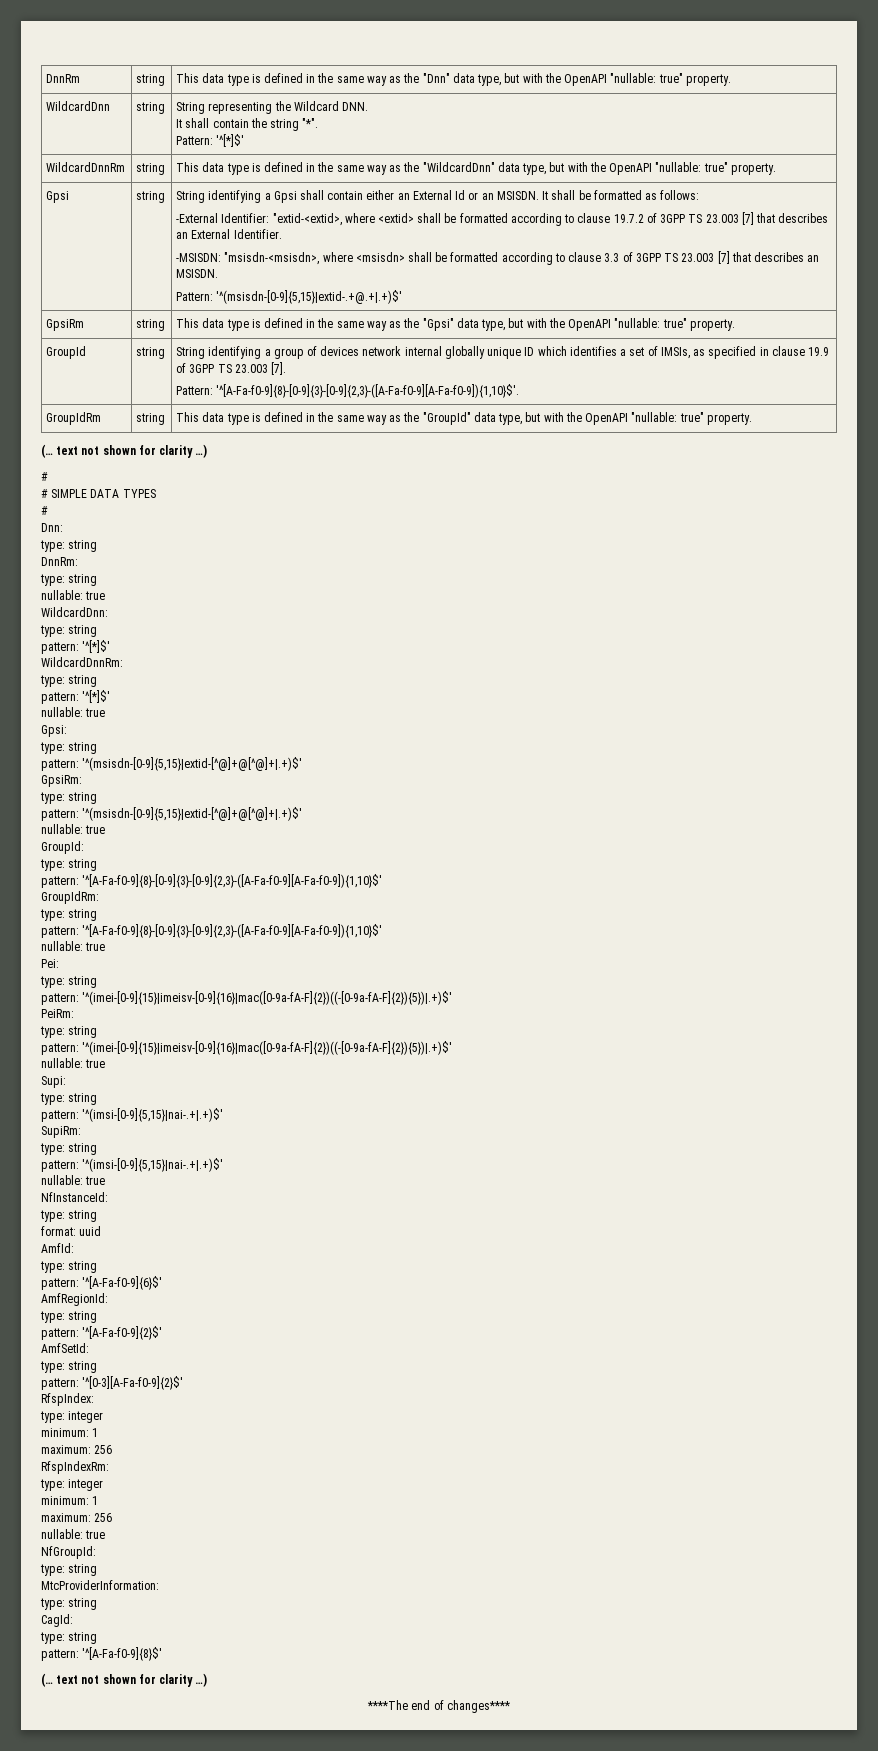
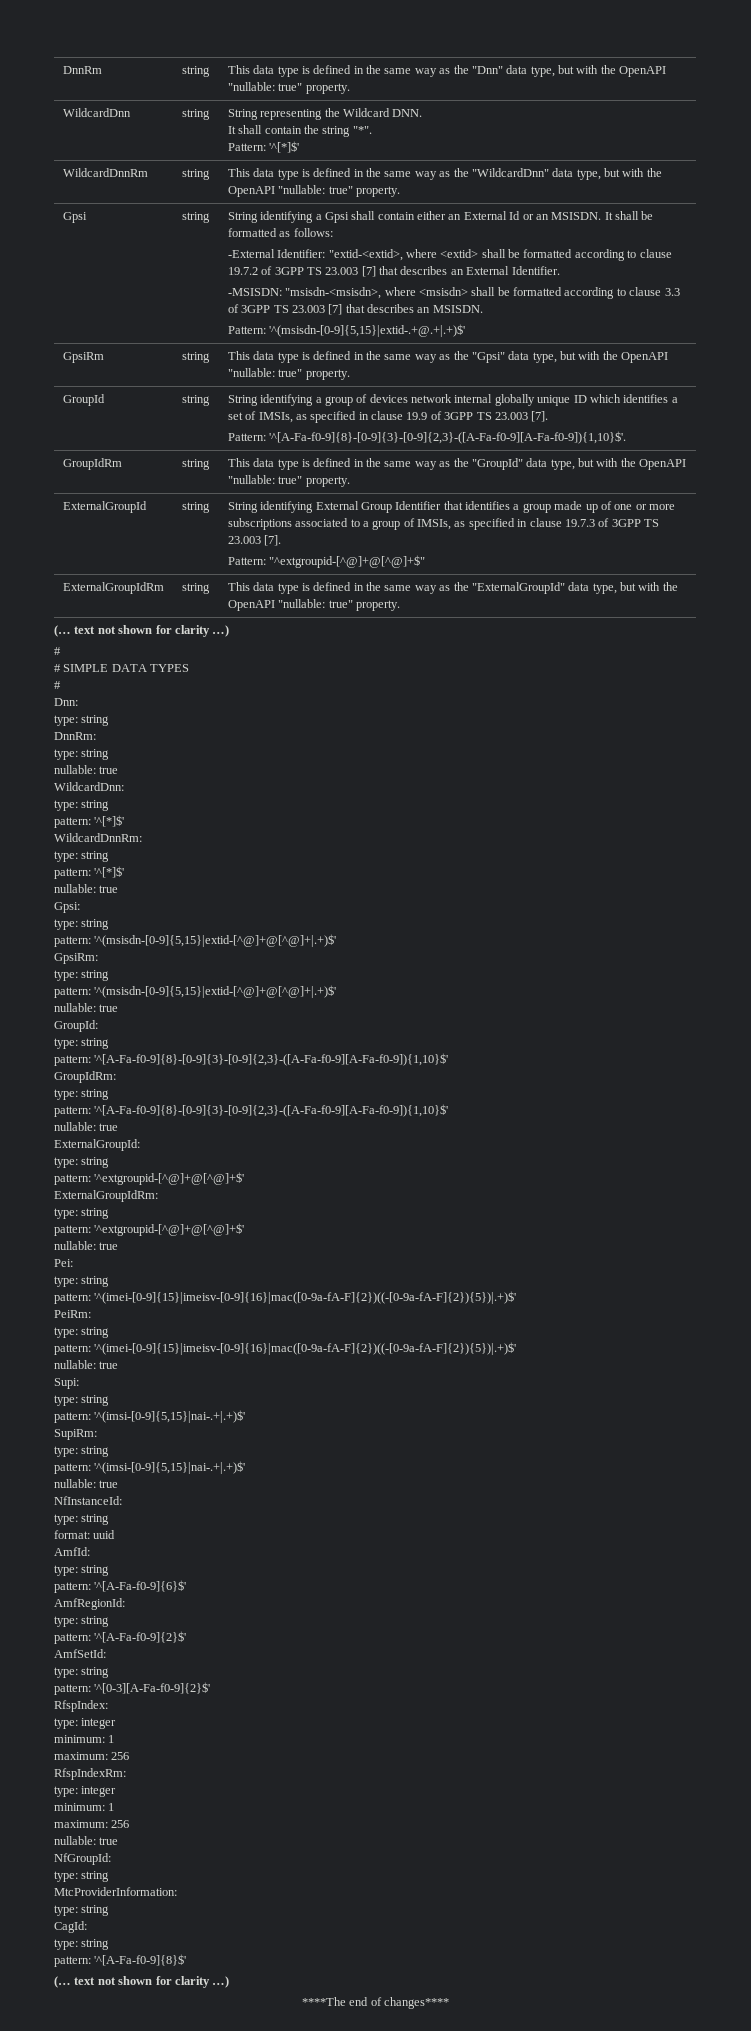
+ ExternalGroupId | string | String identifying External Group Identifier that identifies a group made up of one or more subscriptions associated to a group of IMSIs, as specified in clause 19.7.3 of 3GPP TS 23.003 [7].
+ Pattern: "^extgroupid-[^@]+@[^@]+$"
+ ExternalGroupIdRm | string | This data type is defined in the same way as the "ExternalGroupId" data type, but with the OpenAPI "nullable: true" property.
+ ExternalGroupId:
+ type: string
+ pattern: '^extgroupid-[^@]+@[^@]+$'
+ ExternalGroupIdRm:
+ type: string
+ pattern: '^extgroupid-[^@]+@[^@]+$'
+ nullable: true

